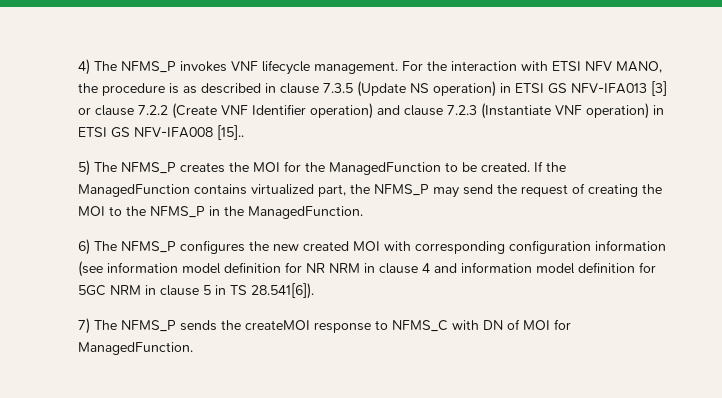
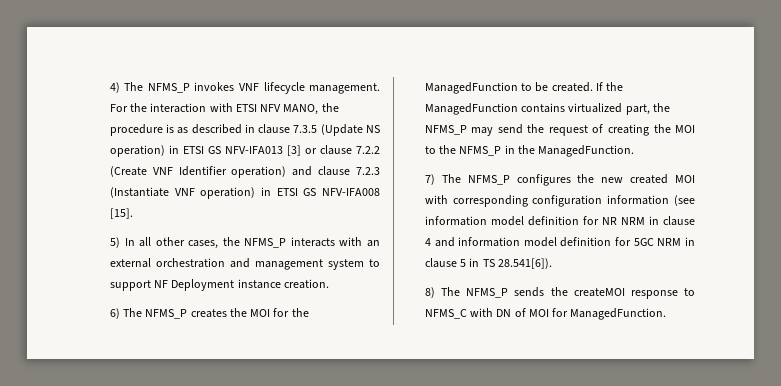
- For the interaction with ETSI NFV MANO, the procedure is as described in clause 7.3.5 (Update NS operation) in ETSI GS NFV-IFA013 [3] or clause 7.2.2 (Create VNF Identifier operation) and clause 7.2.3 (Instantiate VNF operation) in ETSI GS NFV-IFA008 [15]..
+ For the interaction with ETSI NFV MANO, the procedure is as described in clause 7.3.5 (Update NS operation) in ETSI GS NFV-IFA013 [3] or clause 7.2.2 (Create VNF Identifier operation) and clause 7.2.3 (Instantiate VNF operation) in ETSI GS NFV-IFA008 [15].
- 5) The NFMS_P creates the MOI for the ManagedFunction to be created.
+ 5) In all other cases, the NFMS_P interacts with an external orchestration and management system to support NF Deployment instance creation.
+ 6) The NFMS_P creates the MOI for the ManagedFunction to be created.
- 6) The NFMS_P configures the new created MOI with corresponding configuration information (see information model definition for NR NRM in clause 4 and information model definition for 5GC NRM in clause 5 in TS 28.541[6]).
+ 7) The NFMS_P configures the new created MOI with corresponding configuration information (see information model definition for NR NRM in clause 4 and information model definition for 5GC NRM in clause 5 in TS 28.541[6]).
- 7) The NFMS_P sends the createMOI response to NFMS_C with DN of MOI for ManagedFunction.
+ 8) The NFMS_P sends the createMOI response to NFMS_C with DN of MOI for ManagedFunction.

